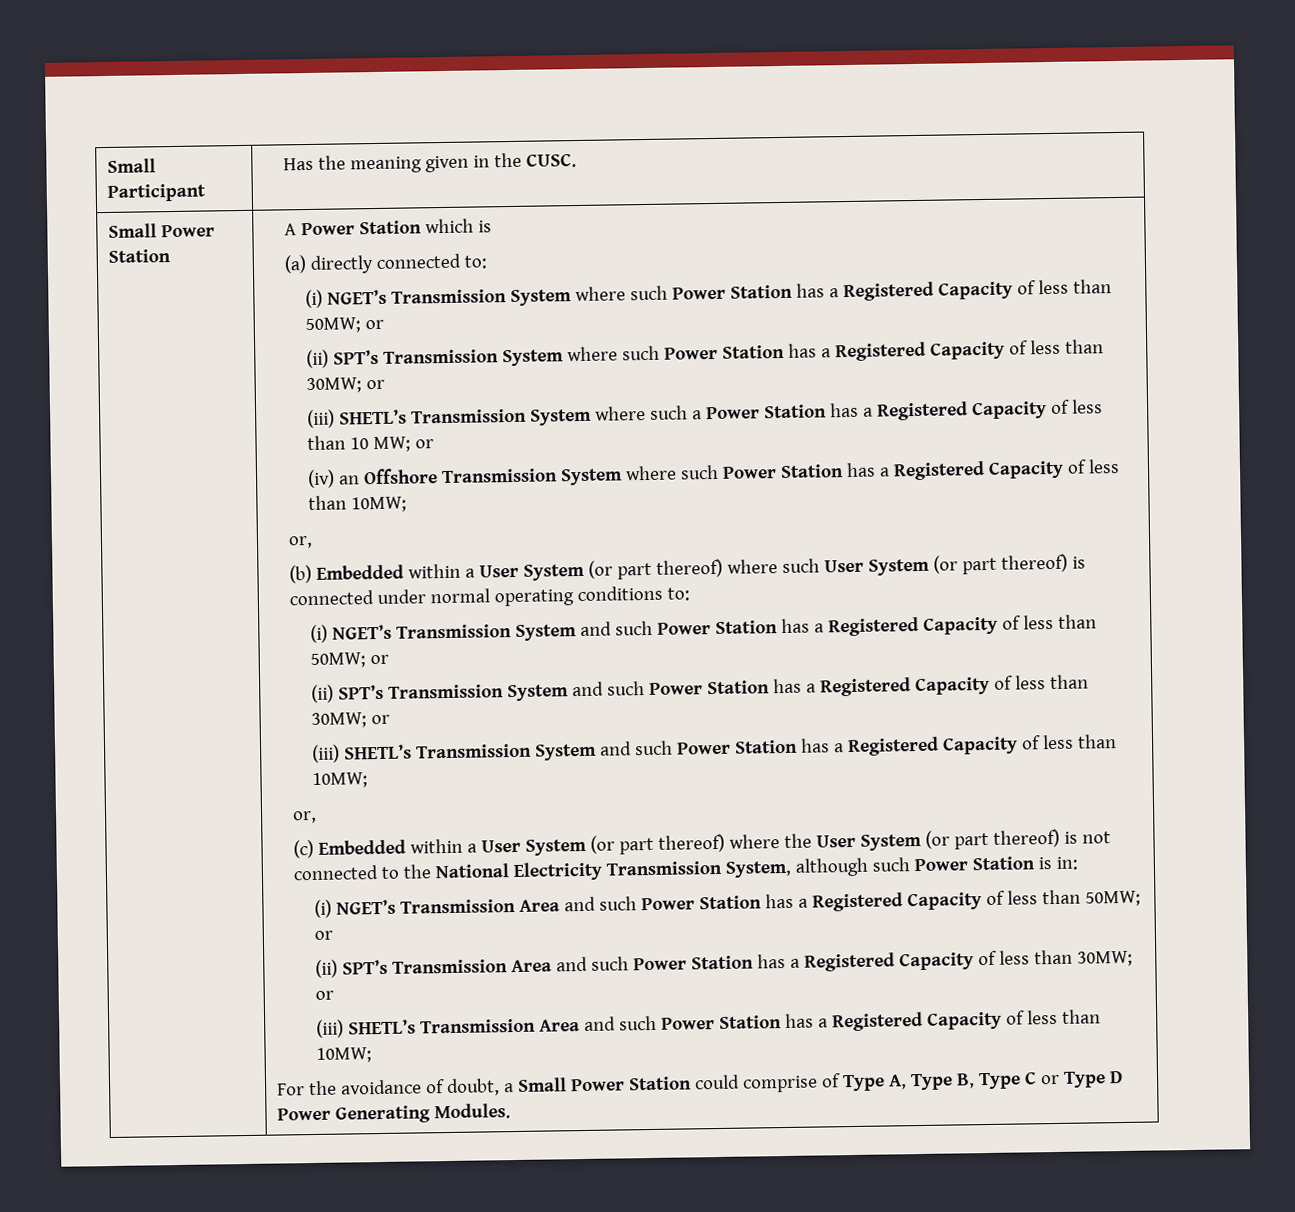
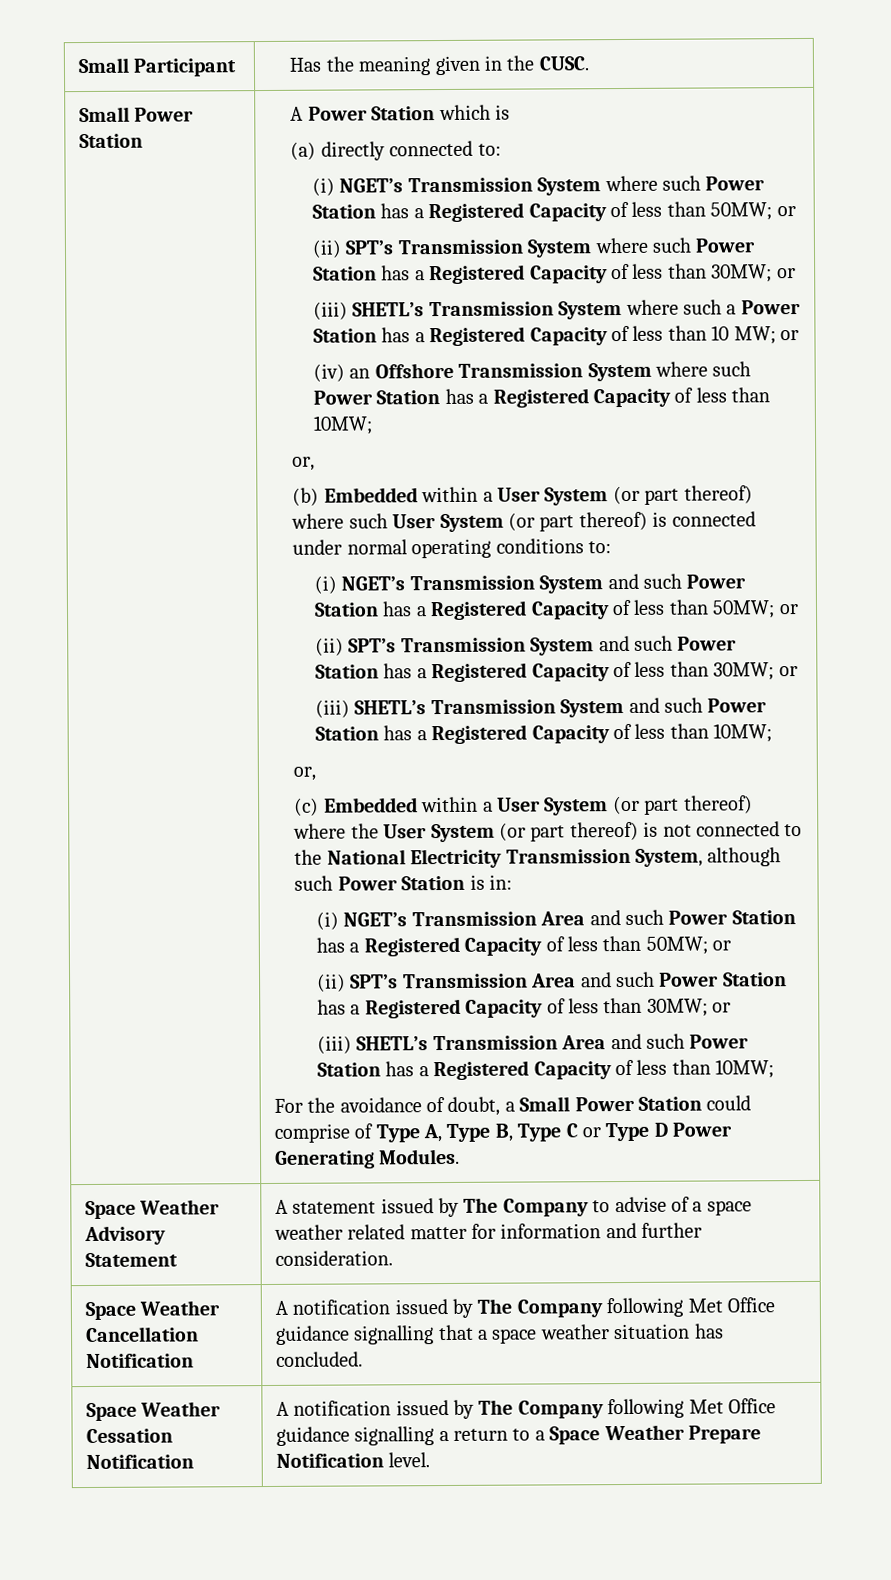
+ Space Weather Advisory Statement | A statement issued by The Company to advise of a space weather related matter for information and further consideration.
+ Space Weather Cancellation Notification | A notification issued by The Company following Met Office guidance signalling that a space weather situation has concluded.
+ Space Weather Cessation Notification | A notification issued by The Company following Met Office guidance signalling a return to a Space Weather Prepare Notification level.

